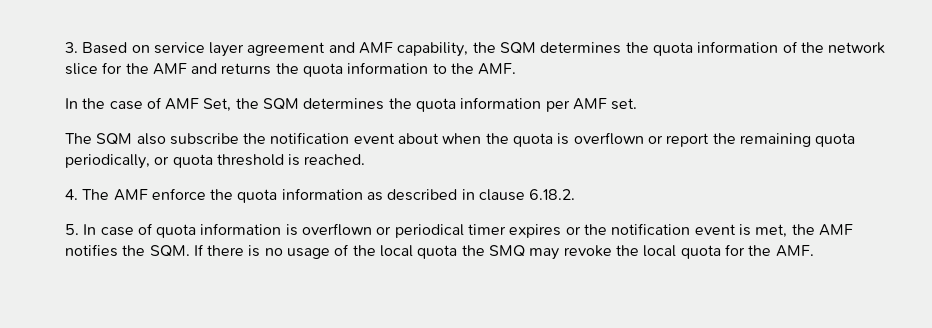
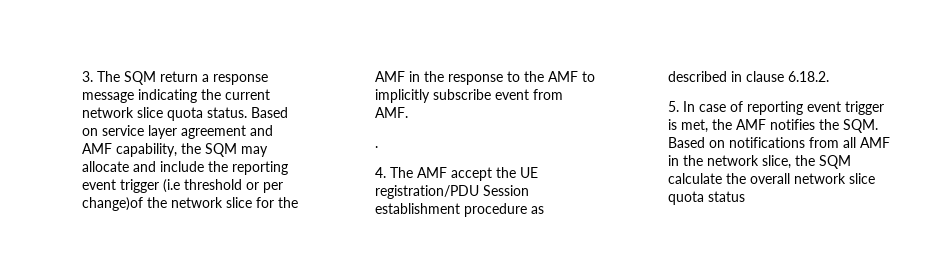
- 3. Based on service layer agreement and AMF capability, the SQM determines the quota information of the network slice for the AMF and returns the quota information to the AMF.
- In the case of AMF Set, the SQM determines the quota information per AMF set.
- The SQM also subscribe the notification event about when the quota is overflown or report the remaining quota periodically, or quota threshold is reached.
- 4. The AMF enforce the quota information as described in clause 6.18.2.
+ 3. The SQM return a response message indicating the current network slice quota status. Based on service layer agreement and AMF capability, the SQM may allocate and include the reporting event trigger (i.e threshold or per change)of the network slice for the AMF in the response to the AMF to implicitly subscribe event from AMF.
+ .
+ 4. The AMF accept the UE registration/PDU Session establishment procedure as described in clause 6.18.2.
- 5. In case of quota information is overflown or periodical timer expires or the notification event is met, the AMF notifies the SQM. If there is no usage of the local quota the SMQ may revoke the local quota for the AMF.
+ 5. In case of reporting event trigger is met, the AMF notifies the SQM. Based on notifications from all AMF in the network slice, the SQM calculate the overall network slice quota status

